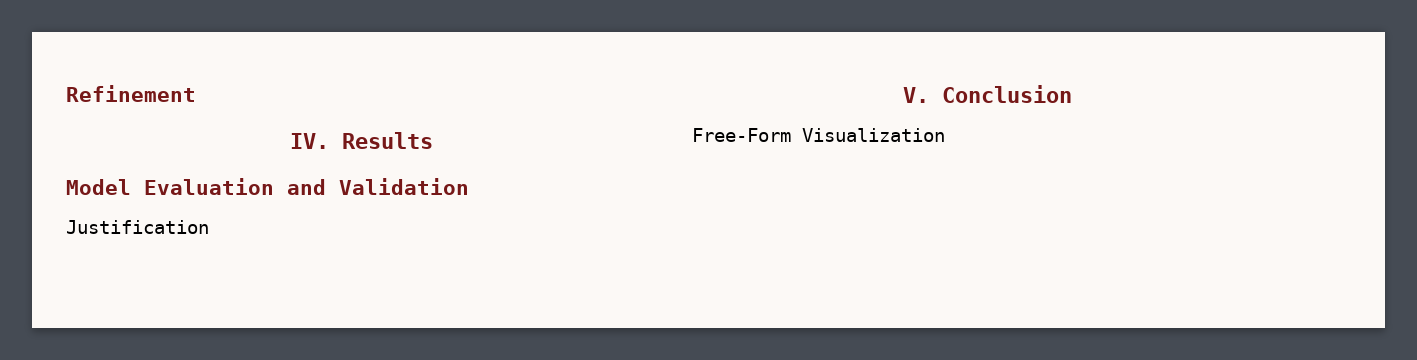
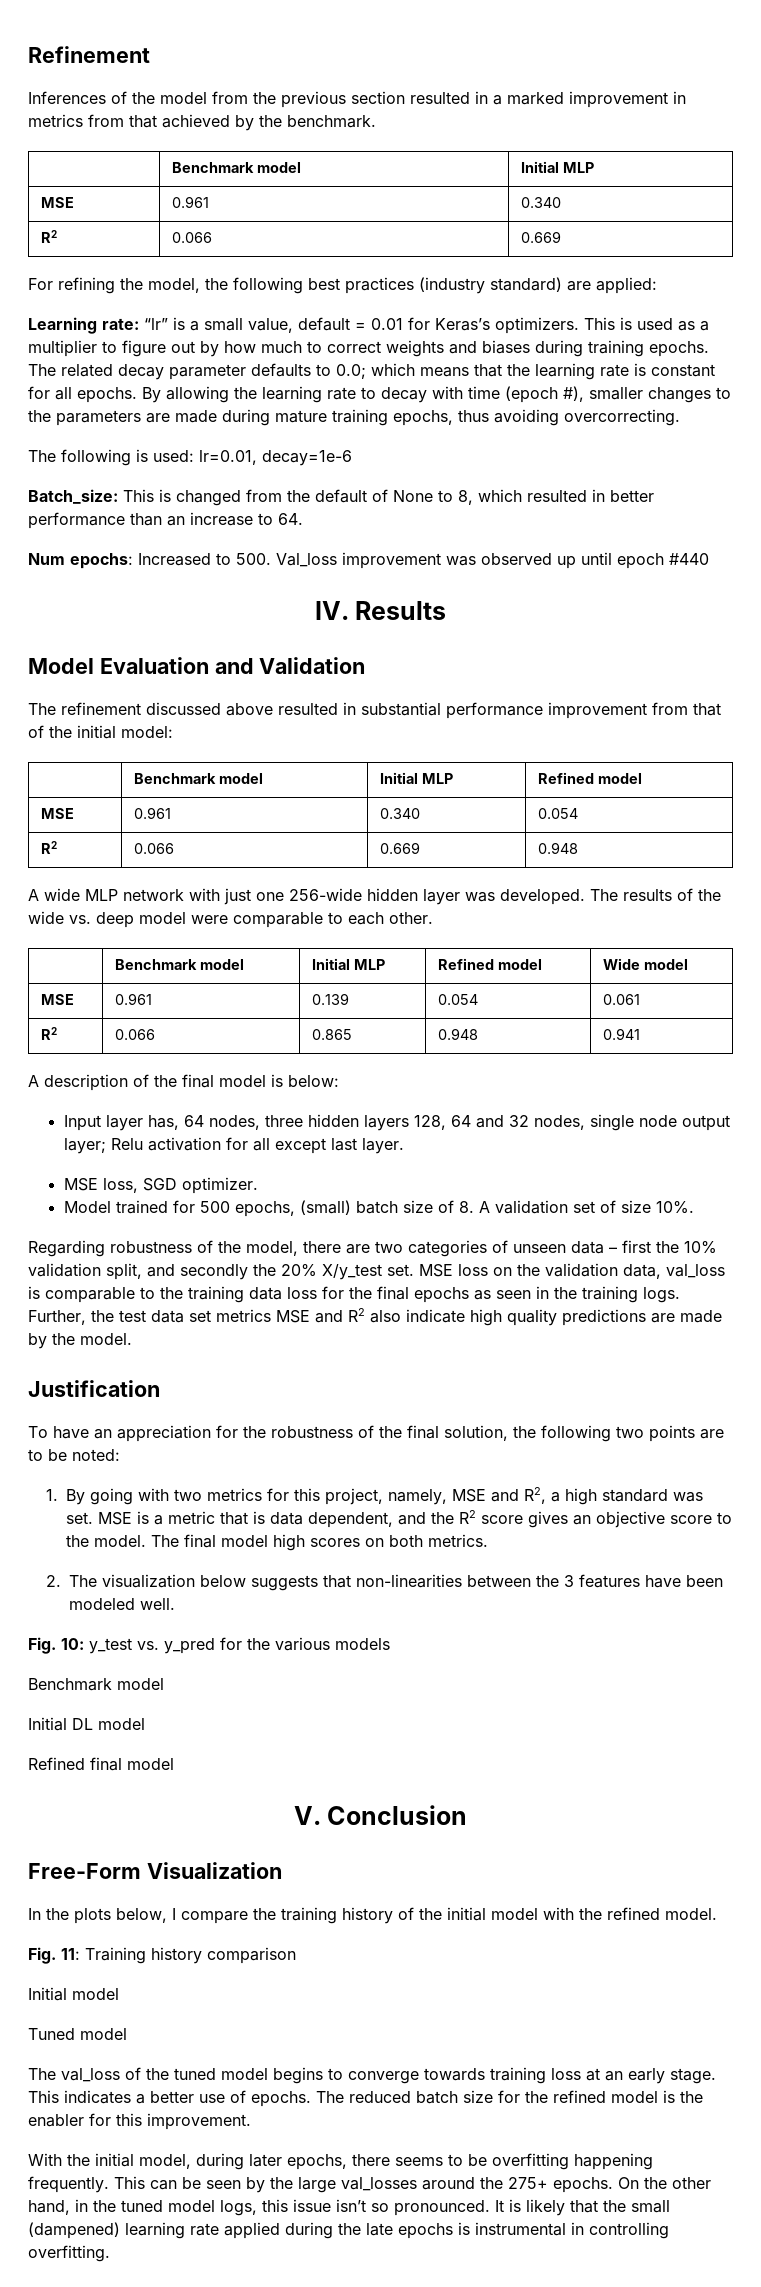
+ Inferences of the model from the previous section resulted in a marked improvement in metrics from that achieved by the benchmark.
+ | Benchmark model | Initial MLP
+ MSE | 0.961 | 0.340
+ R2 | 0.066 | 0.669
+ For refining the model, the following best practices (industry standard) are applied:
+ Learning rate: “lr” is a small value, default = 0.01 for Keras’s optimizers. This is used as a multiplier to figure out by how much to correct weights and biases during training epochs. The related decay parameter defaults to 0.0; which means that the learning rate is constant for all epochs. By allowing the learning rate to decay with time (epoch #), smaller changes to the parameters are made during mature training epochs, thus avoiding overcorrecting.
+ The following is used: lr=0.01, decay=1e-6
+ Batch_size: This is changed from the default of None to 8, which resulted in better performance than an increase to 64.
+ Num epochs: Increased to 500. Val_loss improvement was observed up until epoch #440
+ The refinement discussed above resulted in substantial performance improvement from that of the initial model:
+ | Benchmark model | Initial MLP | Refined model
+ MSE | 0.961 | 0.340 | 0.054
+ R2 | 0.066 | 0.669 | 0.948
+ A wide MLP network with just one 256-wide hidden layer was developed. The results of the wide vs. deep model were comparable to each other.
+ | Benchmark model | Initial MLP | Refined model | Wide model
+ MSE | 0.961 | 0.139 | 0.054 | 0.061
+ R2 | 0.066 | 0.865 | 0.948 | 0.941
+ A description of the final model is below:
+ Input layer has, 64 nodes, three hidden layers 128, 64 and 32 nodes, single node output layer; Relu activation for all except last layer.
+ MSE loss, SGD optimizer.
+ Model trained for 500 epochs, (small) batch size of 8. A validation set of size 10%.
+ Regarding robustness of the model, there are two categories of unseen data – first the 10% validation split, and secondly the 20% X/y_test set. MSE loss on the validation data, val_loss is comparable to the training data loss for the final epochs as seen in the training logs. Further, the test data set metrics MSE and R2 also indicate high quality predictions are made by the model.
  Justification
+ To have an appreciation for the robustness of the final solution, the following two points are to be noted:
+ 1. By going with two metrics for this project, namely, MSE and R2, a high standard was set. MSE is a metric that is data dependent, and the R2 score gives an objective score to the model. The final model high scores on both metrics.
+ 2. The visualization below suggests that non-linearities between the 3 features have been modeled well.
+ Fig. 10: y_test vs. y_pred for the various models
+ Benchmark model
+ Initial DL model
+ Refined final model
  V. Conclusion
  Free-Form Visualization
+ In the plots below, I compare the training history of the initial model with the refined model.
+ Fig. 11: Training history comparison
+ Initial model
+ Tuned model
+ The val_loss of the tuned model begins to converge towards training loss at an early stage. This indicates a better use of epochs. The reduced batch size for the refined model is the enabler for this improvement.
+ With the initial model, during later epochs, there seems to be overfitting happening frequently. This can be seen by the large val_losses around the 275+ epochs. On the other hand, in the tuned model logs, this issue isn’t so pronounced. It is likely that the small (dampened) learning rate applied during the late epochs is instrumental in controlling overfitting.

